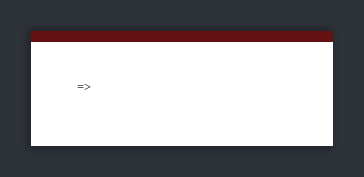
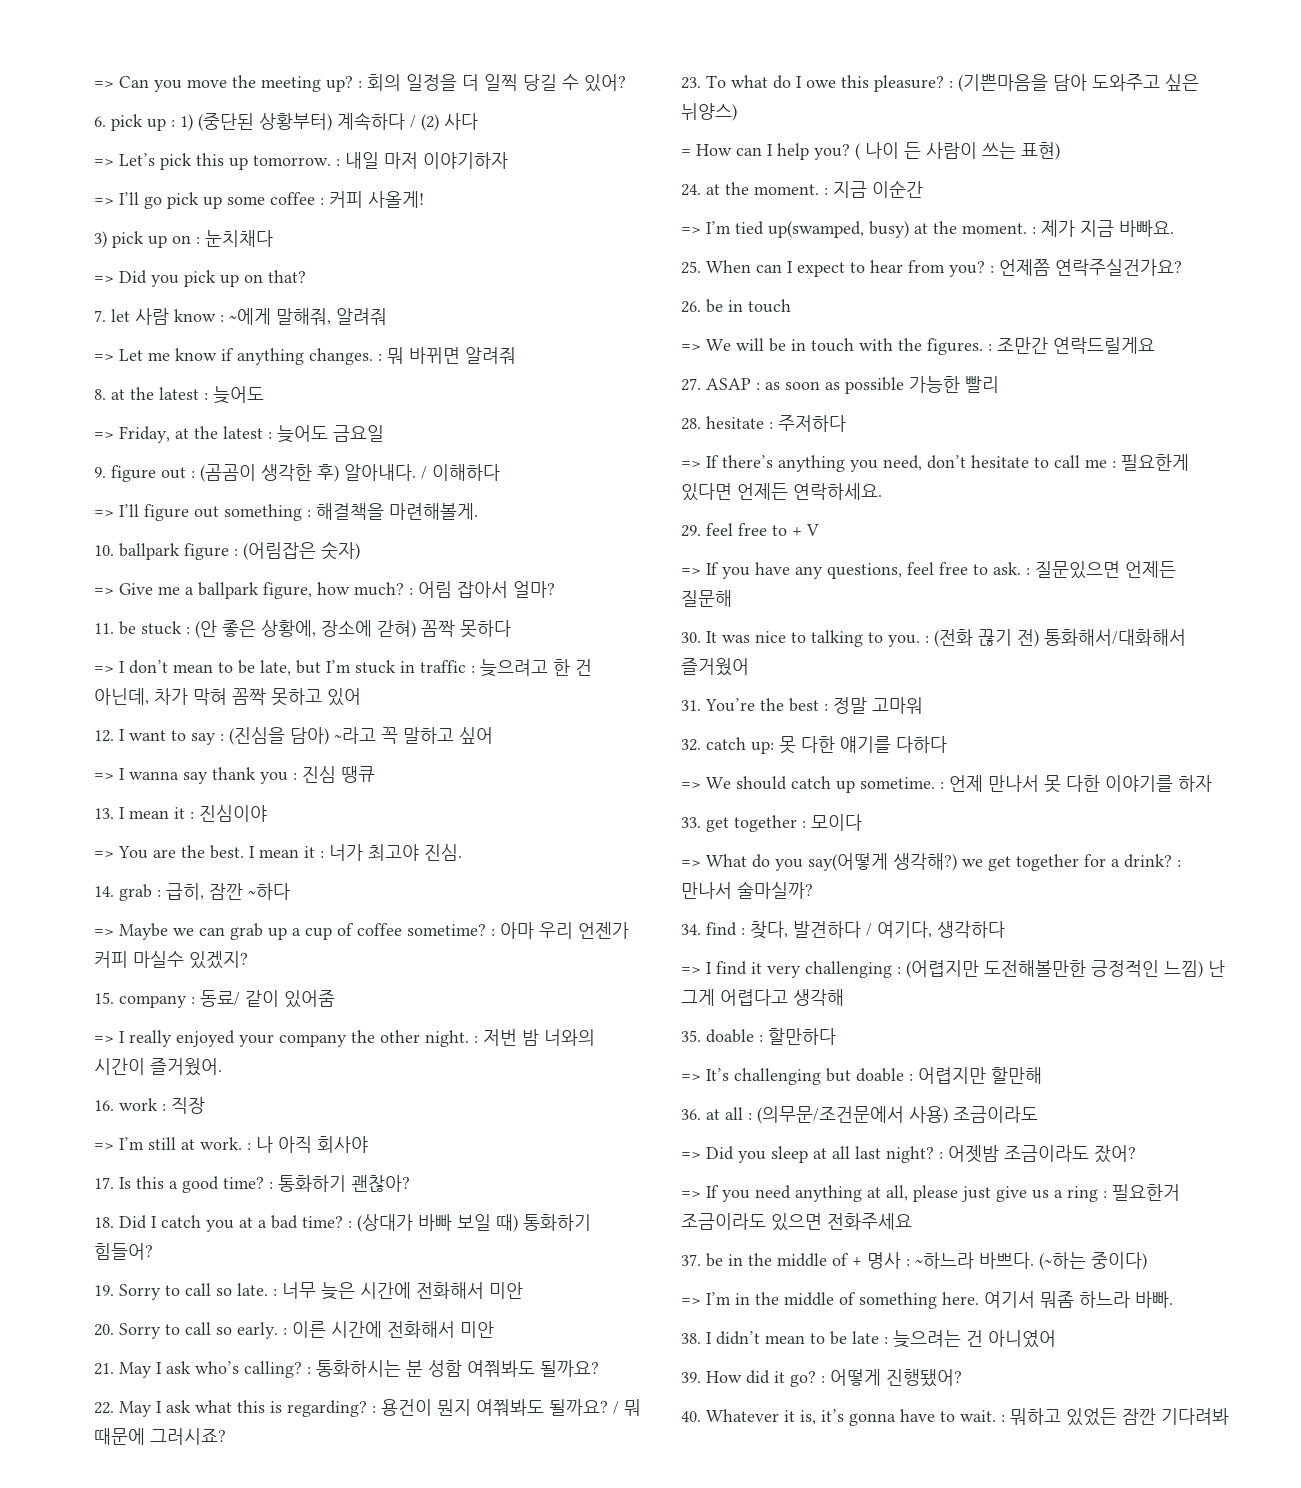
- =>
+ => Can you move the meeting up? : 회의 일정을 더 일찍 당길 수 있어?
+ 6. pick up : 1) (중단된 상황부터) 계속하다 / (2) 사다
+ => Let’s pick this up tomorrow. : 내일 마저 이야기하자
+ => I’ll go pick up some coffee : 커피 사올게!
+ 3) pick up on : 눈치채다
+ => Did you pick up on that?
+ 7. let 사람 know : ~에게 말해줘, 알려줘
+ => Let me know if anything changes. : 뭐 바뀌면 알려줘
+ 8. at the latest : 늦어도
+ => Friday, at the latest : 늦어도 금요일
+ 9. figure out : (곰곰이 생각한 후) 알아내다. / 이해하다
+ => I’ll figure out something : 해결책을 마련해볼게.
+ 10. ballpark figure : (어림잡은 숫자)
+ => Give me a ballpark figure, how much? : 어림 잡아서 얼마?
+ 11. be stuck : (안 좋은 상황에, 장소에 갇혀) 꼼짝 못하다
+ => I don’t mean to be late, but I’m stuck in traffic : 늦으려고 한 건 아닌데, 차가 막혀 꼼짝 못하고 있어
+ 12. I want to say : (진심을 담아) ~라고 꼭 말하고 싶어
+ => I wanna say thank you : 진심 땡큐
+ 13. I mean it : 진심이야
+ => You are the best. I mean it : 너가 최고야 진심.
+ 14. grab : 급히, 잠깐 ~하다
+ => Maybe we can grab up a cup of coffee sometime? : 아마 우리 언젠가 커피 마실수 있겠지?
+ 15. company : 동료/ 같이 있어줌
+ => I really enjoyed your company the other night. : 저번 밤 너와의 시간이 즐거웠어.
+ 16. work : 직장
+ => I’m still at work. : 나 아직 회사야
+ 17. Is this a good time? : 통화하기 괜찮아?
+ 18. Did I catch you at a bad time? : (상대가 바빠 보일 때) 통화하기 힘들어?
+ 19. Sorry to call so late. : 너무 늦은 시간에 전화해서 미안
+ 20. Sorry to call so early. : 이른 시간에 전화해서 미안
+ 21. May I ask who’s calling? : 통화하시는 분 성함 여쭤봐도 될까요?
+ 22. May I ask what this is regarding? : 용건이 뭔지 여쭤봐도 될까요? / 뭐 때문에 그러시죠?
+ 23. To what do I owe this pleasure? : (기쁜마음을 담아 도와주고 싶은 뉘양스)
+ = How can I help you? ( 나이 든 사람이 쓰는 표현)
+ 24. at the moment. : 지금 이순간
+ => I’m tied up(swamped, busy) at the moment. : 제가 지금 바빠요.
+ 25. When can I expect to hear from you? : 언제쯤 연락주실건가요?
+ 26. be in touch
+ => We will be in touch with the figures. : 조만간 연락드릴게요
+ 27. ASAP : as soon as possible 가능한 빨리
+ 28. hesitate : 주저하다
+ => If there’s anything you need, don’t hesitate to call me : 필요한게 있다면 언제든 연락하세요.
+ 29. feel free to + V
+ => If you have any questions, feel free to ask. : 질문있으면 언제든 질문해
+ 30. It was nice to talking to you. : (전화 끊기 전) 통화해서/대화해서 즐거웠어
+ 31. You’re the best : 정말 고마워
+ 32. catch up: 못 다한 얘기를 다하다
+ => We should catch up sometime. : 언제 만나서 못 다한 이야기를 하자
+ 33. get together : 모이다
+ => What do you say(어떻게 생각해?) we get together for a drink? : 만나서 술마실까?
+ 34. find : 찾다, 발견하다 / 여기다, 생각하다
+ => I find it very challenging : (어렵지만 도전해볼만한 긍정적인 느낌) 난 그게 어렵다고 생각해
+ 35. doable : 할만하다
+ => It’s challenging but doable : 어렵지만 할만해
+ 36. at all : (의무문/조건문에서 사용) 조금이라도
+ => Did you sleep at all last night? : 어젯밤 조금이라도 잤어?
+ => If you need anything at all, please just give us a ring : 필요한거 조금이라도 있으면 전화주세요
+ 37. be in the middle of + 명사 : ~하느라 바쁘다. (~하는 중이다)
+ => I’m in the middle of something here. 여기서 뭐좀 하느라 바빠.
+ 38. I didn’t mean to be late : 늦으려는 건 아니였어
+ 39. How did it go? : 어떻게 진행됐어?
+ 40. Whatever it is, it’s gonna have to wait. : 뭐하고 있었든 잠깐 기다려봐

